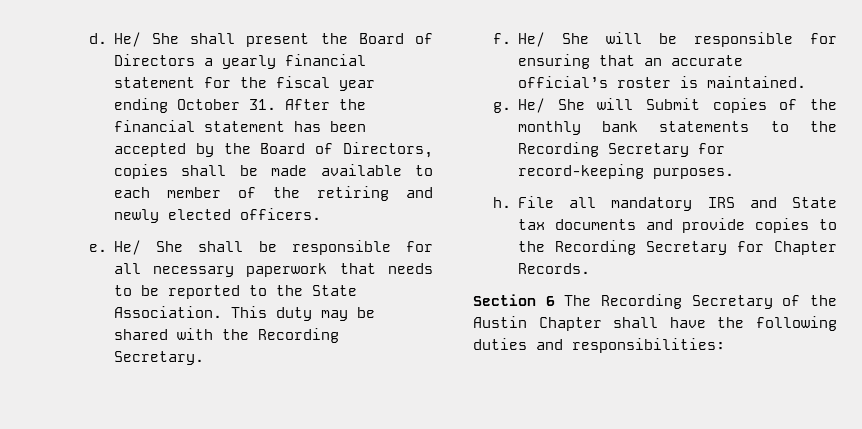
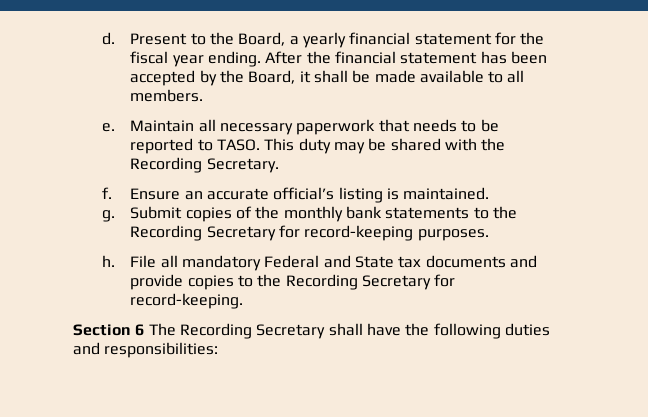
- He/ She shall present the Board of Directors a yearly financial statement for the fiscal year ending October 31. After the financial statement has been accepted by the Board of Directors, copies shall be made available to each member of the retiring and newly elected officers.
- e. He/ She shall be responsible for all necessary paperwork that needs to be reported to the State Association.
+ Present to the Board, a yearly financial statement for the fiscal year ending. After the financial statement has been accepted by the Board, it shall be made available to all members.
+ e. Maintain all necessary paperwork that needs to be reported to TASO.
- He/ She will be responsible for ensuring that an accurate official’s roster is maintained.
+ Ensure an accurate official’s listing is maintained.
- He/ She will Submit copies of the monthly bank statements to the Recording Secretary for record-keeping purposes.
+ Submit copies of the monthly bank statements to the Recording Secretary for record-keeping purposes.
- File all mandatory IRS and State tax documents and provide copies to the Recording Secretary for Chapter Records.
+ File all mandatory Federal and State tax documents and provide copies to the Recording Secretary for record-keeping.
- Section 6 The Recording Secretary of the Austin Chapter shall have the following duties and responsibilities:
+ Section 6 The Recording Secretary shall have the following duties and responsibilities:

